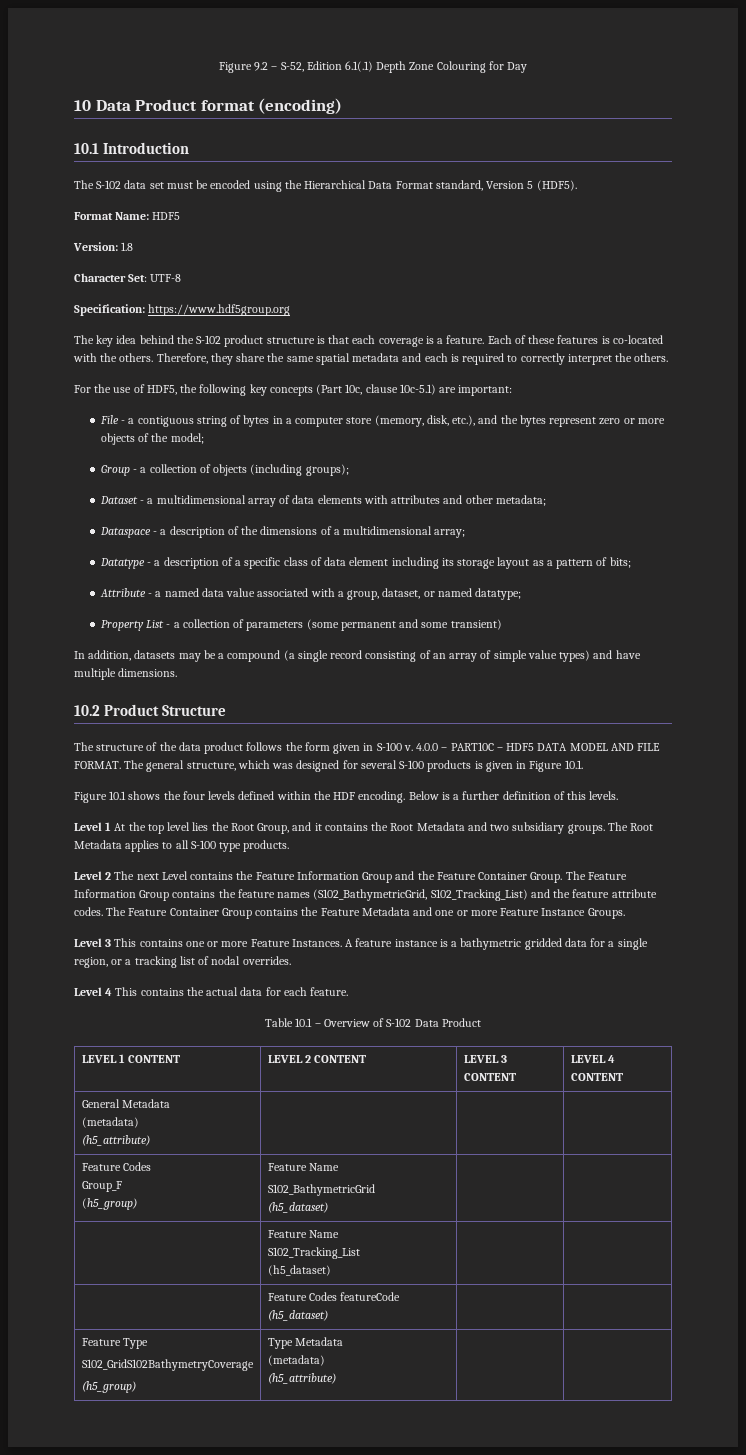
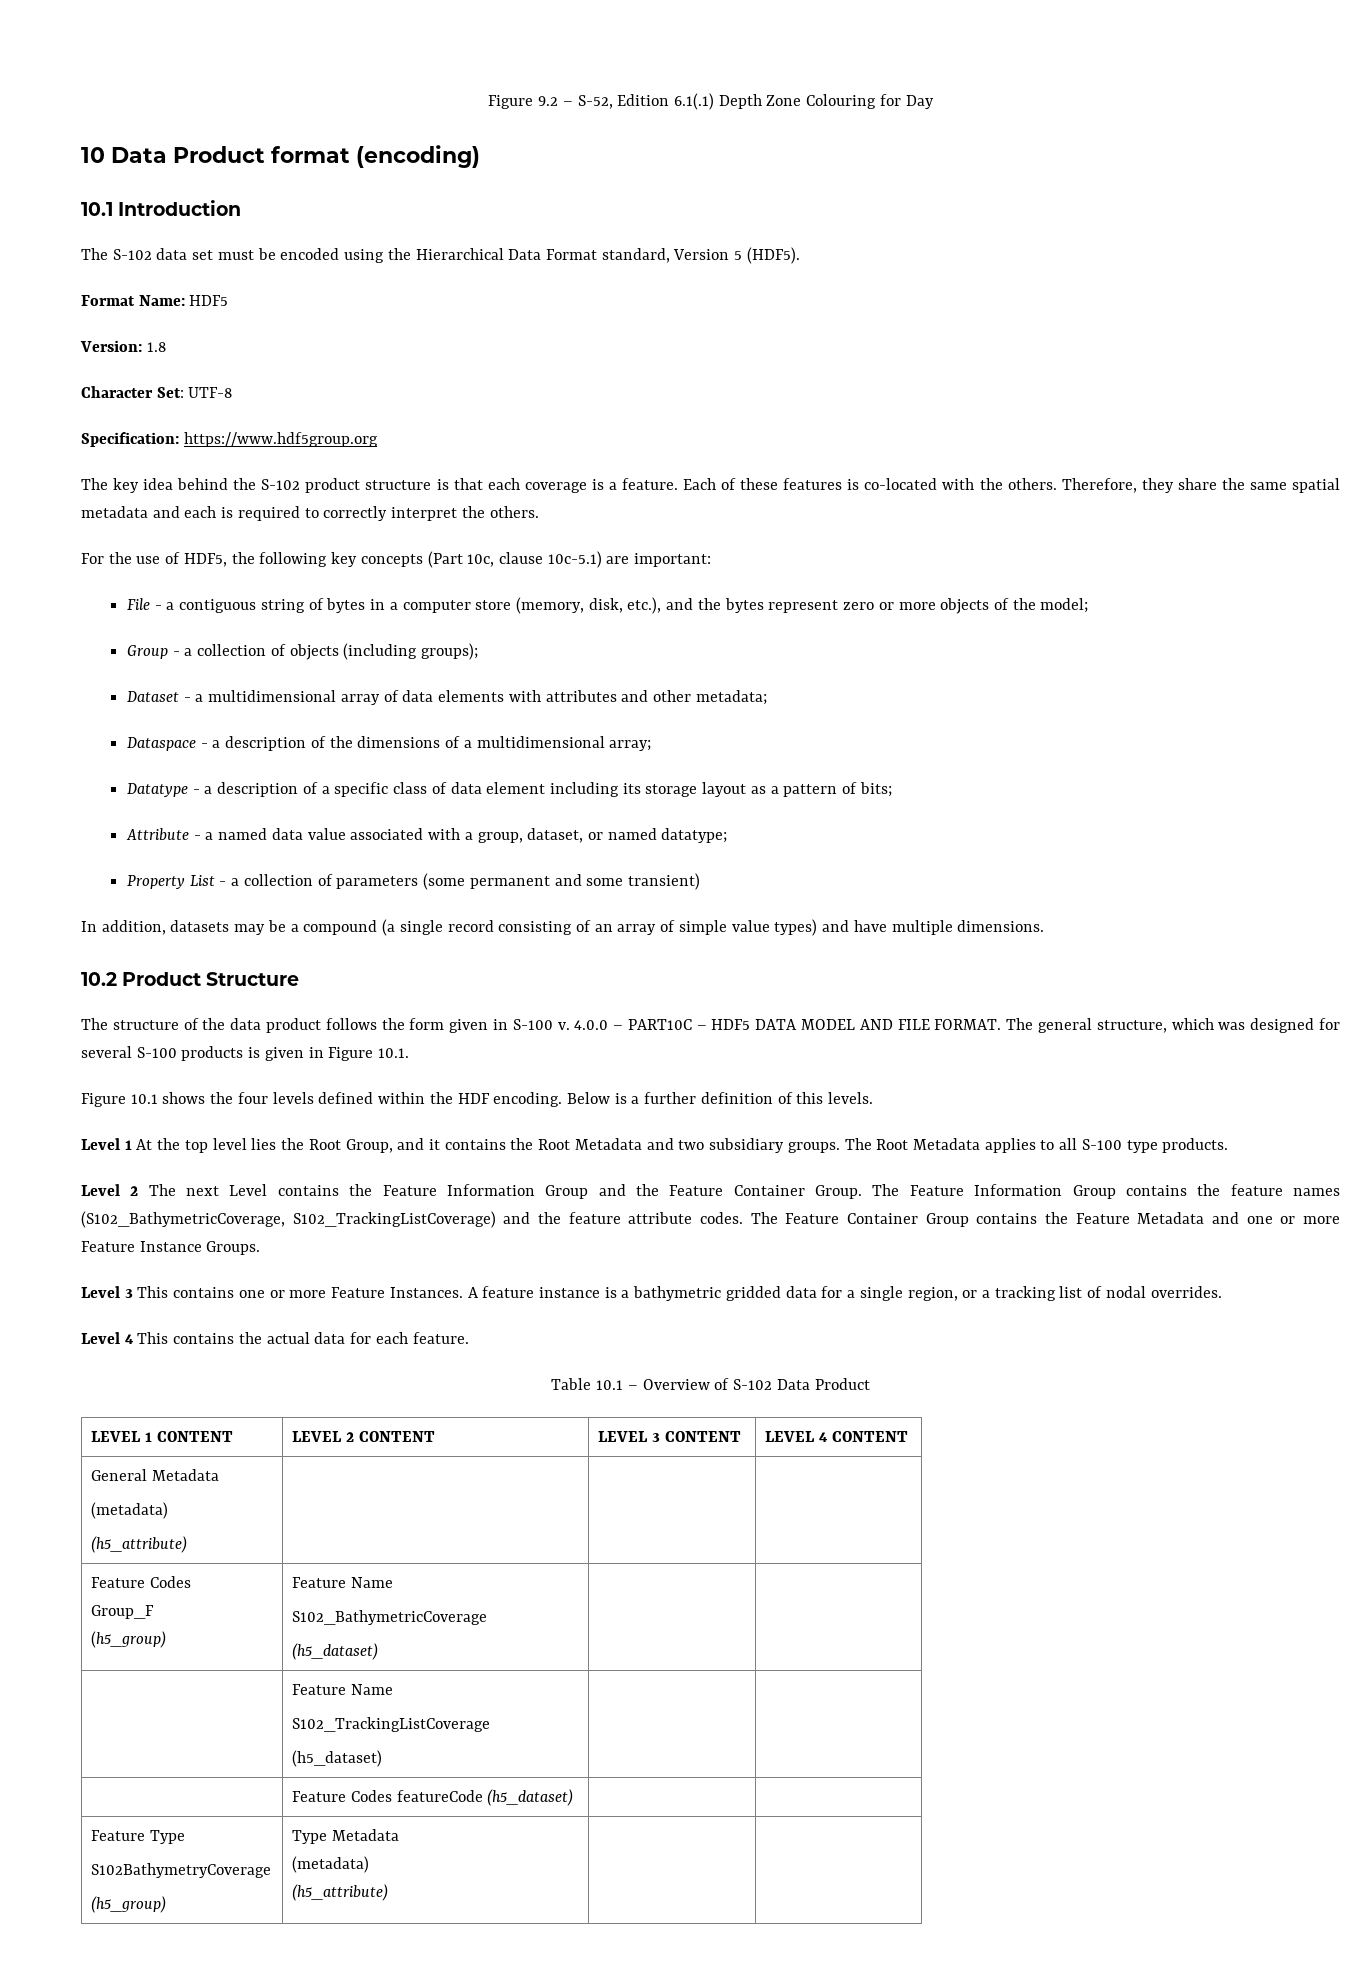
- The Feature Information Group contains the feature names (S102_BathymetricGrid, S102_Tracking_List) and the feature attribute codes.
+ The Feature Information Group contains the feature names (S102_BathymetricCoverage, S102_TrackingListCoverage) and the feature attribute codes.
  General Metadata
  (metadata)
  (h5_attribute) | | |
  Feature Codes
  Group_F
  (h5_group) | Feature Name
- S102_BathymetricGrid
+ S102_BathymetricCoverage
  (h5_dataset) | |
  | Feature Name
- S102_Tracking_List
+ S102_TrackingListCoverage
  Feature Type
- S102_GridS102BathymetryCoverage
+ S102BathymetryCoverage

